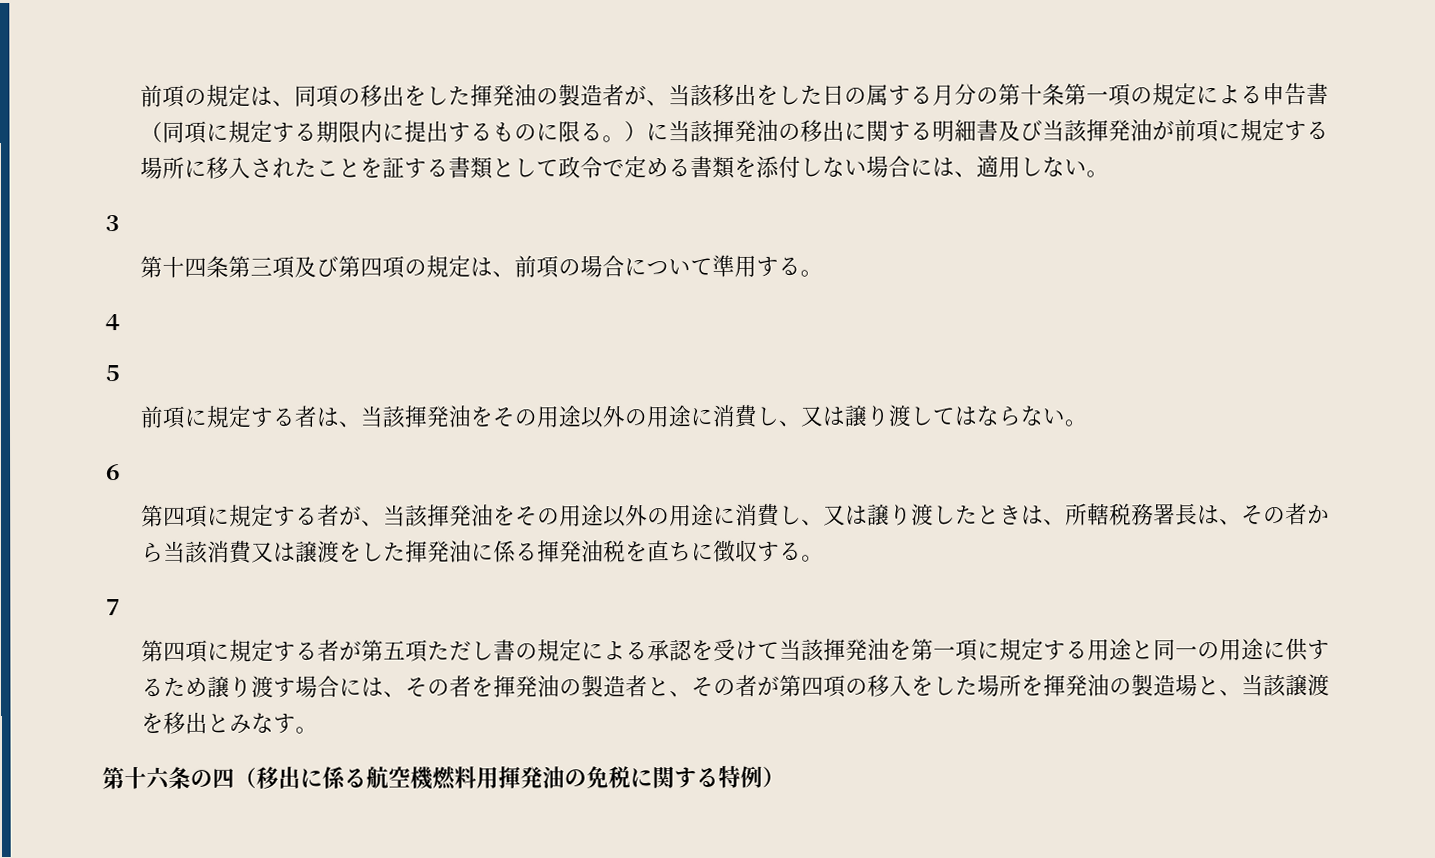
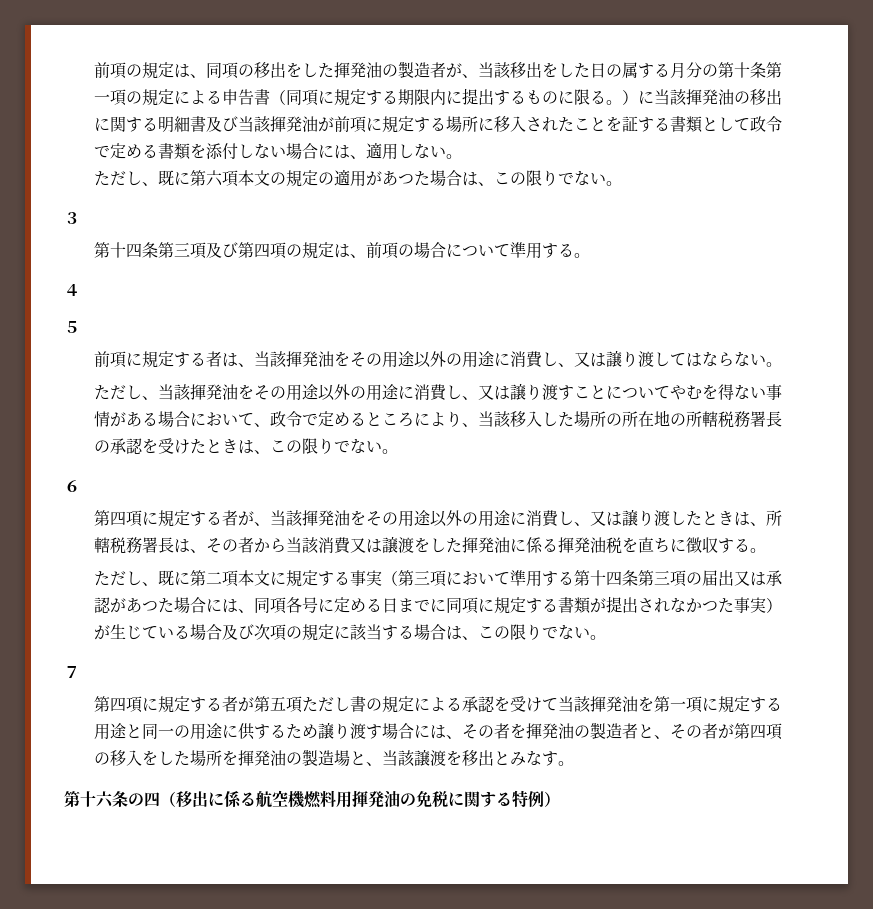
+ ただし、既に第六項本文の規定の適用があつた場合は、この限りでない。
+ ただし、当該揮発油をその用途以外の用途に消費し、又は譲り渡すことについてやむを得ない事情がある場合において、政令で定めるところにより、当該移入した場所の所在地の所轄税務署長の承認を受けたときは、この限りでない。
+ ただし、既に第二項本文に規定する事実（第三項において準用する第十四条第三項の届出又は承認があつた場合には、同項各号に定める日までに同項に規定する書類が提出されなかつた事実）が生じている場合及び次項の規定に該当する場合は、この限りでない。

